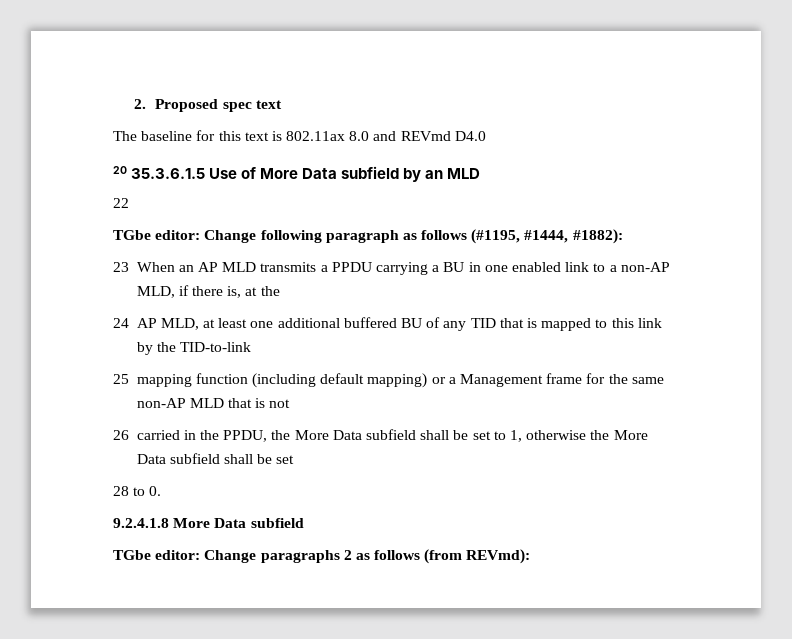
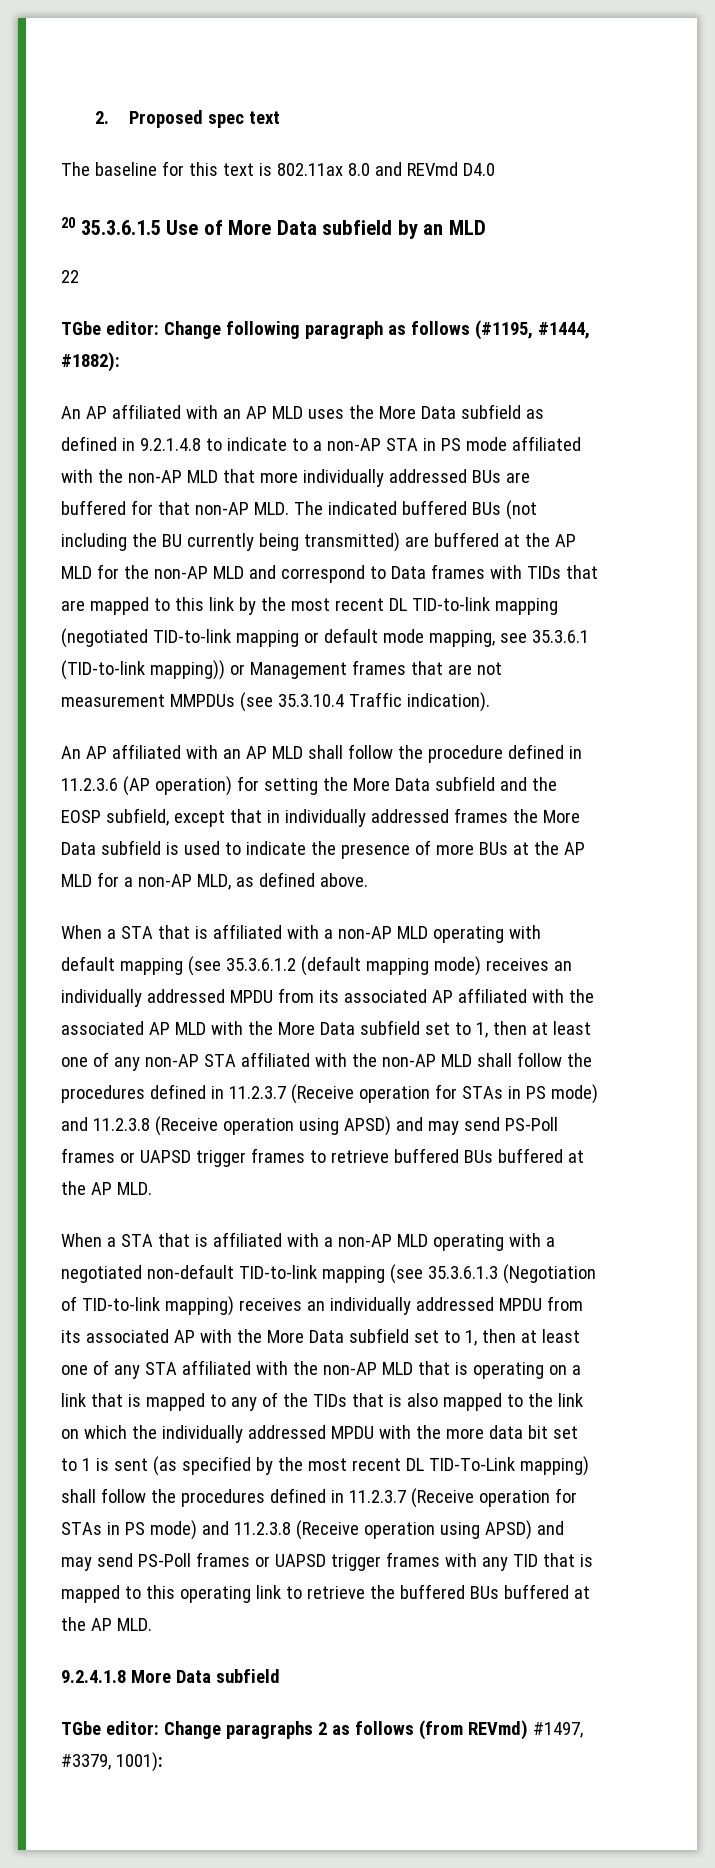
- 23 When an AP MLD transmits a PPDU carrying a BU in one enabled link to a non-AP MLD, if there is, at the
- 24 AP MLD, at least one additional buffered BU of any TID that is mapped to this link by the TID-to-link
- 25 mapping function (including default mapping) or a Management frame for the same non-AP MLD that is not
- 26 carried in the PPDU, the More Data subfield shall be set to 1, otherwise the More Data subfield shall be set
- 28 to 0.
+ An AP affiliated with an AP MLD uses the More Data subfield as defined in 9.2.1.4.8 to indicate to a non-AP STA in PS mode affiliated with the non-AP MLD that more individually addressed BUs are buffered for that non-AP MLD. The indicated buffered BUs (not including the BU currently being transmitted) are buffered at the AP MLD for the non-AP MLD and correspond to Data frames with TIDs that are mapped to this link by the most recent DL TID-to-link mapping (negotiated TID-to-link mapping or default mode mapping, see 35.3.6.1 (TID-to-link mapping)) or Management frames that are not measurement MMPDUs (see 35.3.10.4 Traffic indication).
+ An AP affiliated with an AP MLD shall follow the procedure defined in 11.2.3.6 (AP operation) for setting the More Data subfield and the EOSP subfield, except that in individually addressed frames the More Data subfield is used to indicate the presence of more BUs at the AP MLD for a non-AP MLD, as defined above.
+ When a STA that is affiliated with a non-AP MLD operating with default mapping (see 35.3.6.1.2 (default mapping mode) receives an individually addressed MPDU from its associated AP affiliated with the associated AP MLD with the More Data subfield set to 1, then at least one of any non-AP STA affiliated with the non-AP MLD shall follow the procedures defined in 11.2.3.7 (Receive operation for STAs in PS mode) and 11.2.3.8 (Receive operation using APSD) and may send PS-Poll frames or UAPSD trigger frames to retrieve buffered BUs buffered at the AP MLD.
+ When a STA that is affiliated with a non-AP MLD operating with a negotiated non-default TID-to-link mapping (see 35.3.6.1.3 (Negotiation of TID-to-link mapping) receives an individually addressed MPDU from its associated AP with the More Data subfield set to 1, then at least one of any STA affiliated with the non-AP MLD that is operating on a link that is mapped to any of the TIDs that is also mapped to the link on which the individually addressed MPDU with the more data bit set to 1 is sent (as specified by the most recent DL TID-To-Link mapping) shall follow the procedures defined in 11.2.3.7 (Receive operation for STAs in PS mode) and 11.2.3.8 (Receive operation using APSD) and may send PS-Poll frames or UAPSD trigger frames with any TID that is mapped to this operating link to retrieve the buffered BUs buffered at the AP MLD.
- TGbe editor: Change paragraphs 2 as follows (from REVmd):
+ TGbe editor: Change paragraphs 2 as follows (from REVmd) #1497, #3379, 1001):

